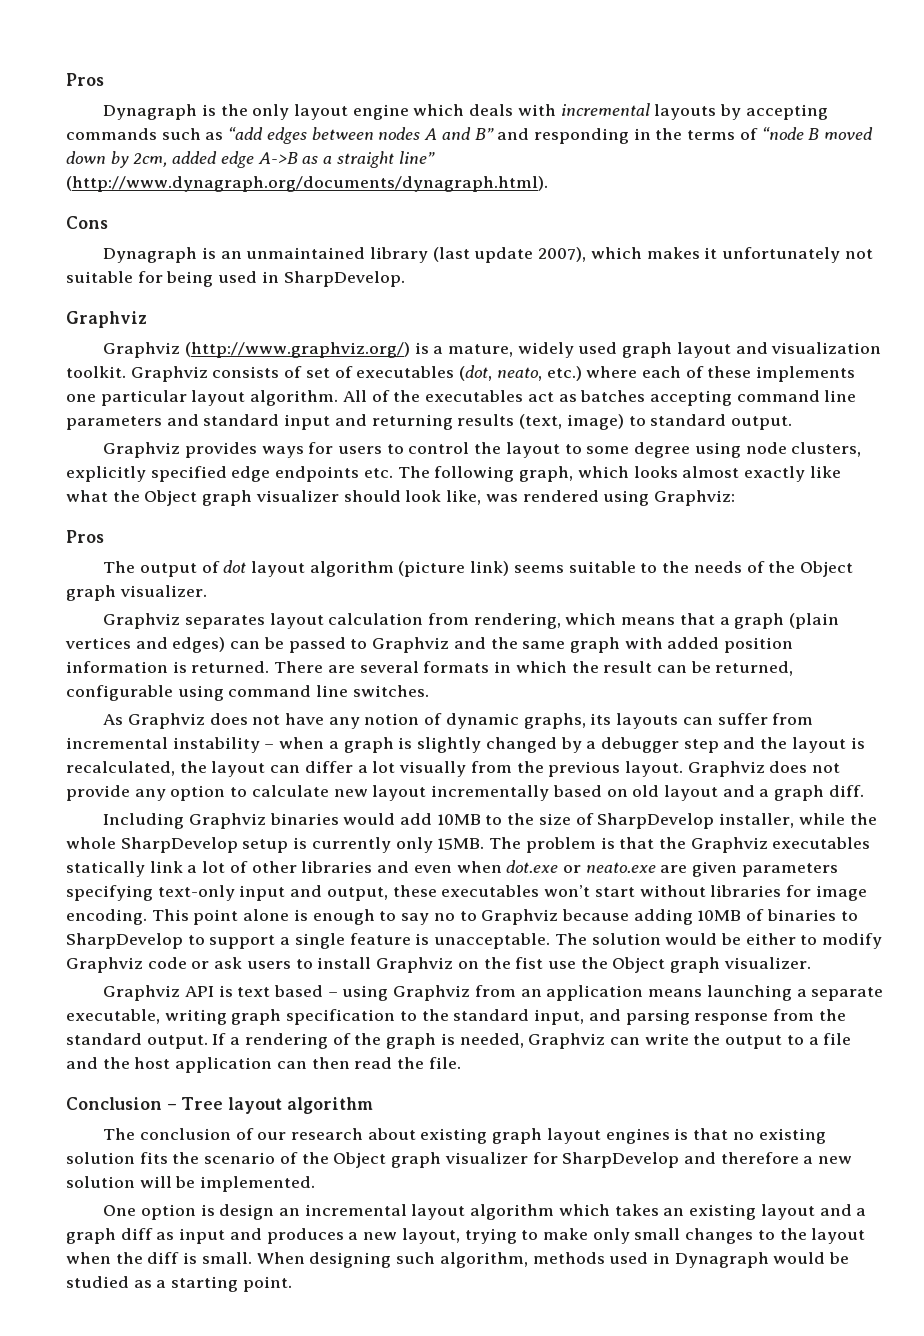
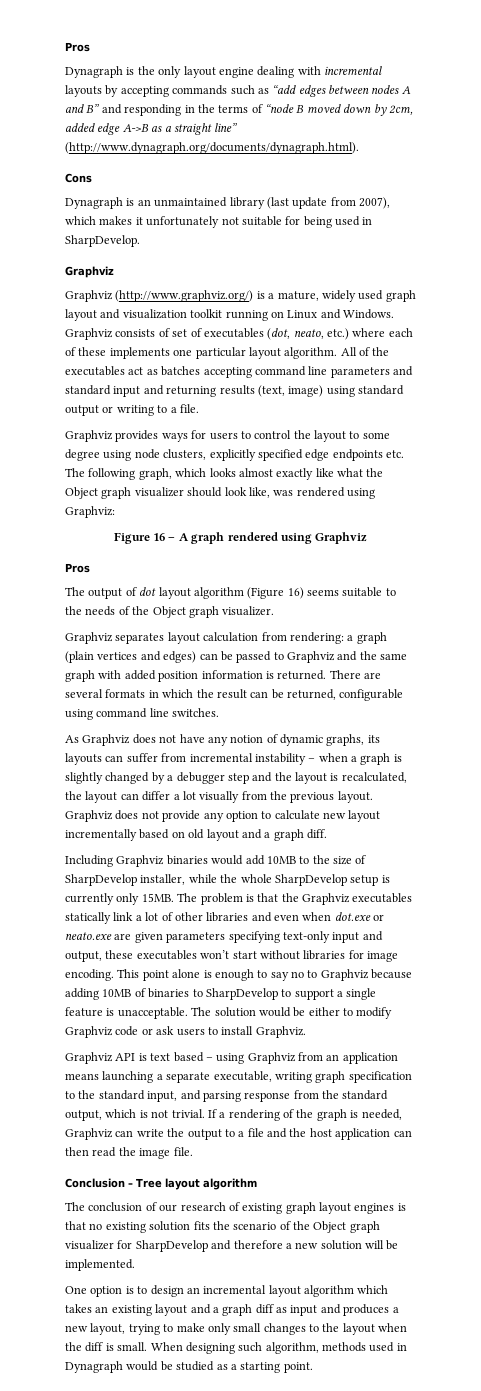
- Dynagraph is the only layout engine which deals with incremental layouts by accepting commands such as “add edges between nodes A and B” and responding in the terms of “node B moved down by 2cm, added edge A->B as a straight line” (http://www.dynagraph.org/documents/dynagraph.html).
+ Dynagraph is the only layout engine dealing with incremental layouts by accepting commands such as “add edges between nodes A and B” and responding in the terms of “node B moved down by 2cm, added edge A->B as a straight line” (http://www.dynagraph.org/documents/dynagraph.html).
- Dynagraph is an unmaintained library (last update 2007), which makes it unfortunately not suitable for being used in SharpDevelop.
+ Dynagraph is an unmaintained library (last update from 2007), which makes it unfortunately not suitable for being used in SharpDevelop.
- Graphviz (http://www.graphviz.org/) is a mature, widely used graph layout and visualization toolkit.
+ Graphviz (http://www.graphviz.org/) is a mature, widely used graph layout and visualization toolkit running on Linux and Windows.
- All of the executables act as batches accepting command line parameters and standard input and returning results (text, image) to standard output.
+ All of the executables act as batches accepting command line parameters and standard input and returning results (text, image) using standard output or writing to a file.
+ Figure 16 – A graph rendered using Graphviz
- The output of dot layout algorithm (picture link) seems suitable to the needs of the Object graph visualizer.
+ The output of dot layout algorithm (Figure 16) seems suitable to the needs of the Object graph visualizer.
- Graphviz separates layout calculation from rendering, which means that a graph (plain vertices and edges) can be passed to Graphviz and the same graph with added position information is returned.
+ Graphviz separates layout calculation from rendering: a graph (plain vertices and edges) can be passed to Graphviz and the same graph with added position information is returned.
- The solution would be either to modify Graphviz code or ask users to install Graphviz on the fist use the Object graph visualizer.
+ The solution would be either to modify Graphviz code or ask users to install Graphviz.
- Graphviz API is text based – using Graphviz from an application means launching a separate executable, writing graph specification to the standard input, and parsing response from the standard output.
+ Graphviz API is text based – using Graphviz from an application means launching a separate executable, writing graph specification to the standard input, and parsing response from the standard output, which is not trivial.
- If a rendering of the graph is needed, Graphviz can write the output to a file and the host application can then read the file.
+ If a rendering of the graph is needed, Graphviz can write the output to a file and the host application can then read the image file.
- The conclusion of our research about existing graph layout engines is that no existing solution fits the scenario of the Object graph visualizer for SharpDevelop and therefore a new solution will be implemented.
+ The conclusion of our research of existing graph layout engines is that no existing solution fits the scenario of the Object graph visualizer for SharpDevelop and therefore a new solution will be implemented.
- One option is design an incremental layout algorithm which takes an existing layout and a graph diff as input and produces a new layout, trying to make only small changes to the layout when the diff is small.
+ One option is to design an incremental layout algorithm which takes an existing layout and a graph diff as input and produces a new layout, trying to make only small changes to the layout when the diff is small.

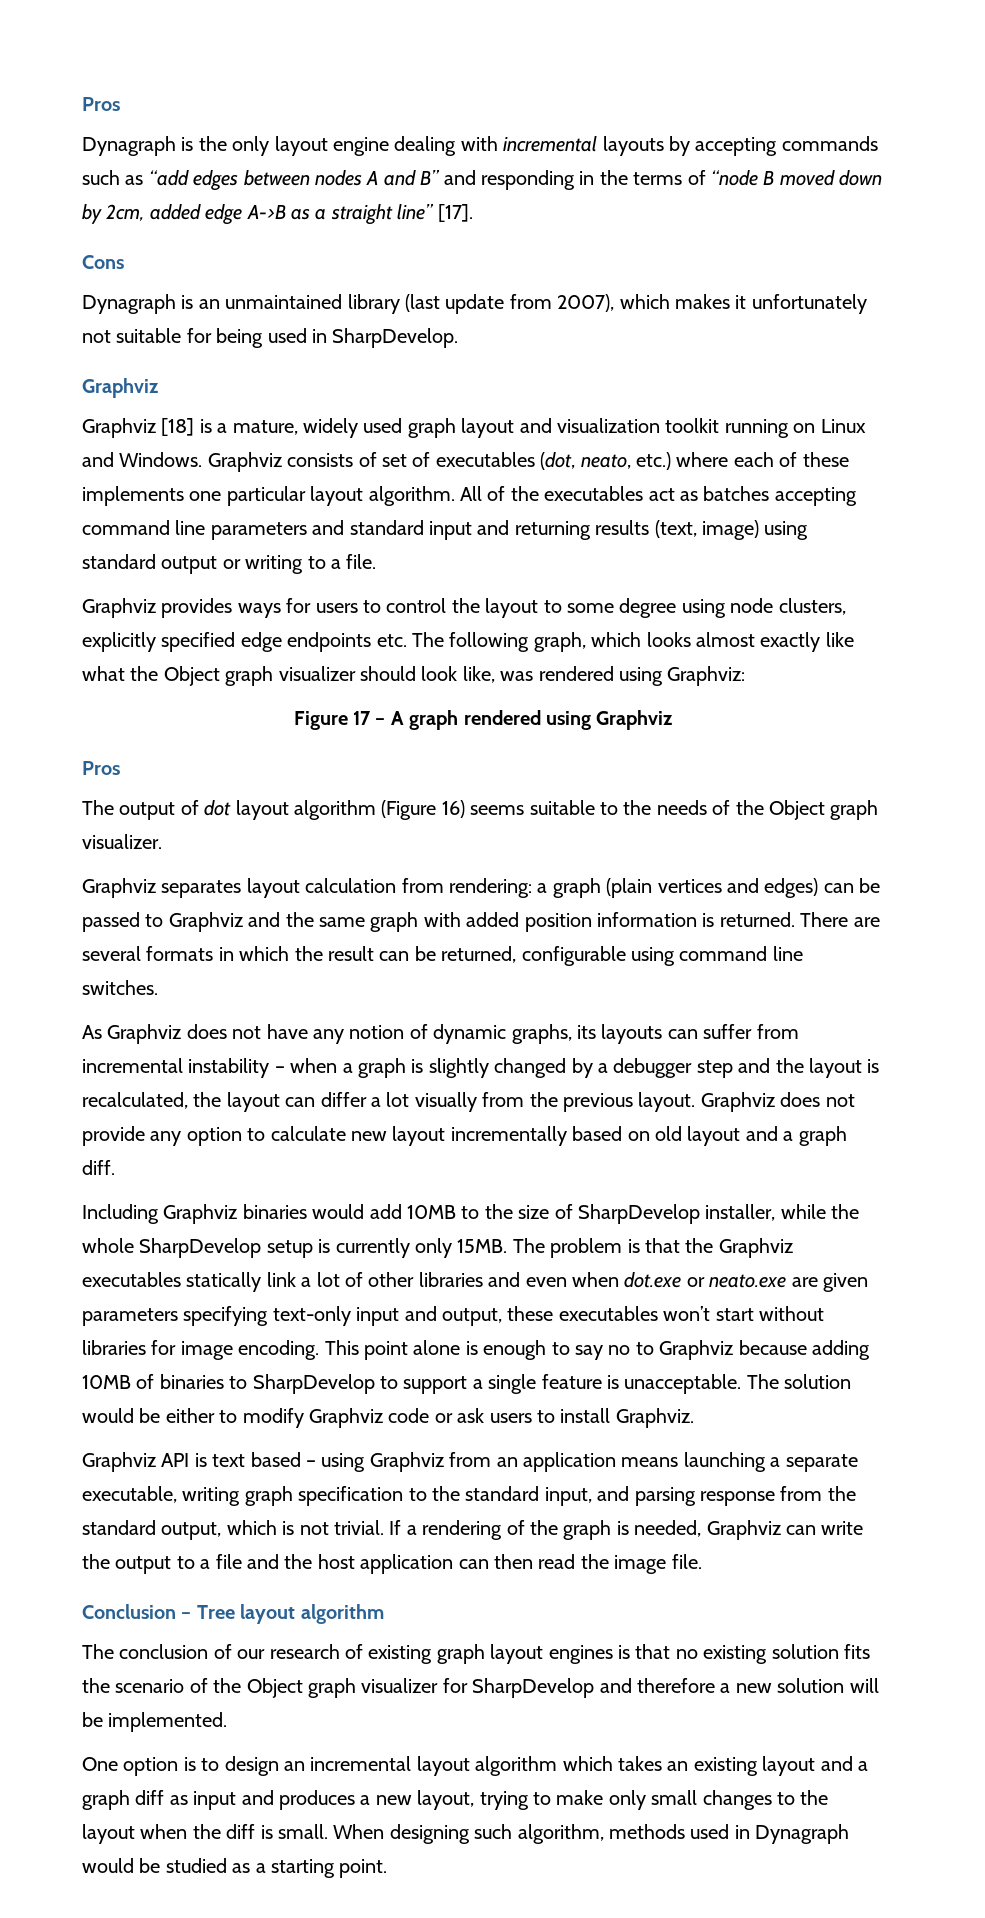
- Dynagraph is the only layout engine dealing with incremental layouts by accepting commands such as “add edges between nodes A and B” and responding in the terms of “node B moved down by 2cm, added edge A->B as a straight line” (http://www.dynagraph.org/documents/dynagraph.html).
+ Dynagraph is the only layout engine dealing with incremental layouts by accepting commands such as “add edges between nodes A and B” and responding in the terms of “node B moved down by 2cm, added edge A->B as a straight line” [17].
- Graphviz (http://www.graphviz.org/) is a mature, widely used graph layout and visualization toolkit running on Linux and Windows.
+ Graphviz [18] is a mature, widely used graph layout and visualization toolkit running on Linux and Windows.
- Figure 16 – A graph rendered using Graphviz
+ Figure 17 – A graph rendered using Graphviz

